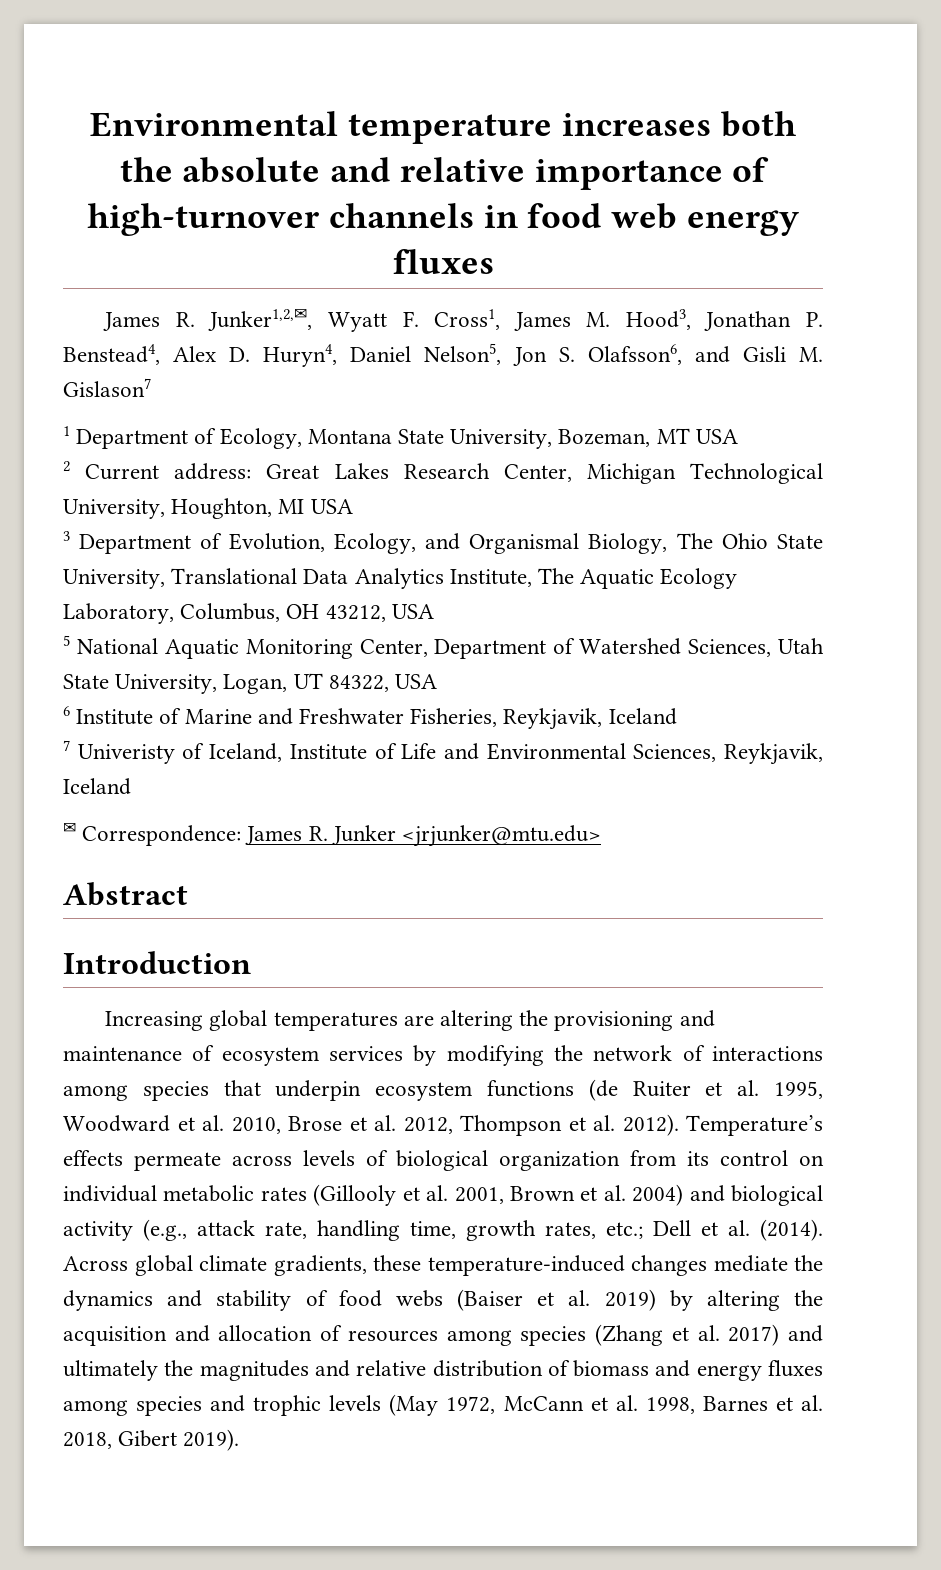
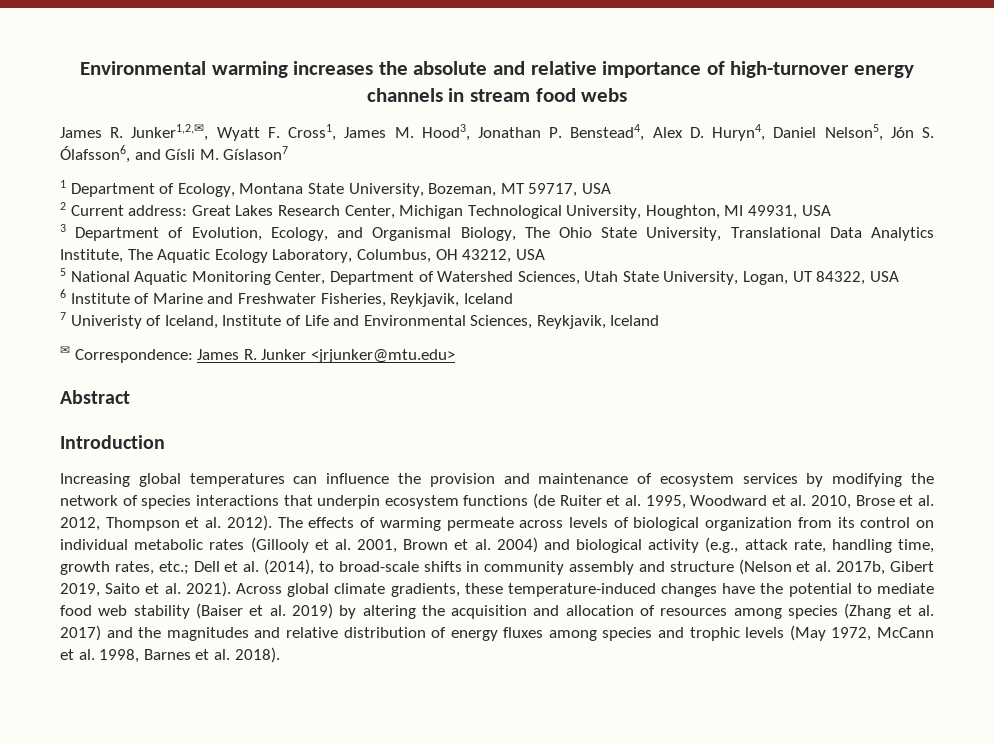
- Environmental temperature increases both the absolute and relative importance of high-turnover channels in food web energy fluxes
+ Environmental warming increases the absolute and relative importance of high-turnover energy channels in stream food webs
- James R. Junker1,2,✉, Wyatt F. Cross1, James M. Hood3, Jonathan P. Benstead4, Alex D. Huryn4, Daniel Nelson5, Jon S. Olafsson6, and Gisli M. Gislason7
+ James R. Junker1,2,✉, Wyatt F. Cross1, James M. Hood3, Jonathan P. Benstead4, Alex D. Huryn4, Daniel Nelson5, Jón S. Ólafsson6, and Gísli M. Gíslason7
- 1 Department of Ecology, Montana State University, Bozeman, MT USA
+ 1 Department of Ecology, Montana State University, Bozeman, MT 59717, USA
- 2 Current address: Great Lakes Research Center, Michigan Technological University, Houghton, MI USA
+ 2 Current address: Great Lakes Research Center, Michigan Technological University, Houghton, MI 49931, USA
- Increasing global temperatures are altering the provisioning and maintenance of ecosystem services by modifying the network of interactions among species that underpin ecosystem functions (de Ruiter et al. 1995, Woodward et al. 2010, Brose et al. 2012, Thompson et al. 2012).
+ Increasing global temperatures can influence the provision and maintenance of ecosystem services by modifying the network of species interactions that underpin ecosystem functions (de Ruiter et al. 1995, Woodward et al. 2010, Brose et al. 2012, Thompson et al. 2012).
- Temperature’s effects permeate across levels of biological organization from its control on individual metabolic rates (Gillooly et al. 2001, Brown et al. 2004) and biological activity (e.g., attack rate, handling time, growth rates, etc.; Dell et al. (2014).
+ The effects of warming permeate across levels of biological organization from its control on individual metabolic rates (Gillooly et al. 2001, Brown et al. 2004) and biological activity (e.g., attack rate, handling time, growth rates, etc.; Dell et al. (2014), to broad-scale shifts in community assembly and structure (Nelson et al. 2017b, Gibert 2019, Saito et al. 2021).
- Across global climate gradients, these temperature-induced changes mediate the dynamics and stability of food webs (Baiser et al. 2019) by altering the acquisition and allocation of resources among species (Zhang et al. 2017) and ultimately the magnitudes and relative distribution of biomass and energy fluxes among species and trophic levels (May 1972, McCann et al. 1998, Barnes et al. 2018, Gibert 2019).
+ Across global climate gradients, these temperature-induced changes have the potential to mediate food web stability (Baiser et al. 2019) by altering the acquisition and allocation of resources among species (Zhang et al. 2017) and the magnitudes and relative distribution of energy fluxes among species and trophic levels (May 1972, McCann et al. 1998, Barnes et al. 2018).

